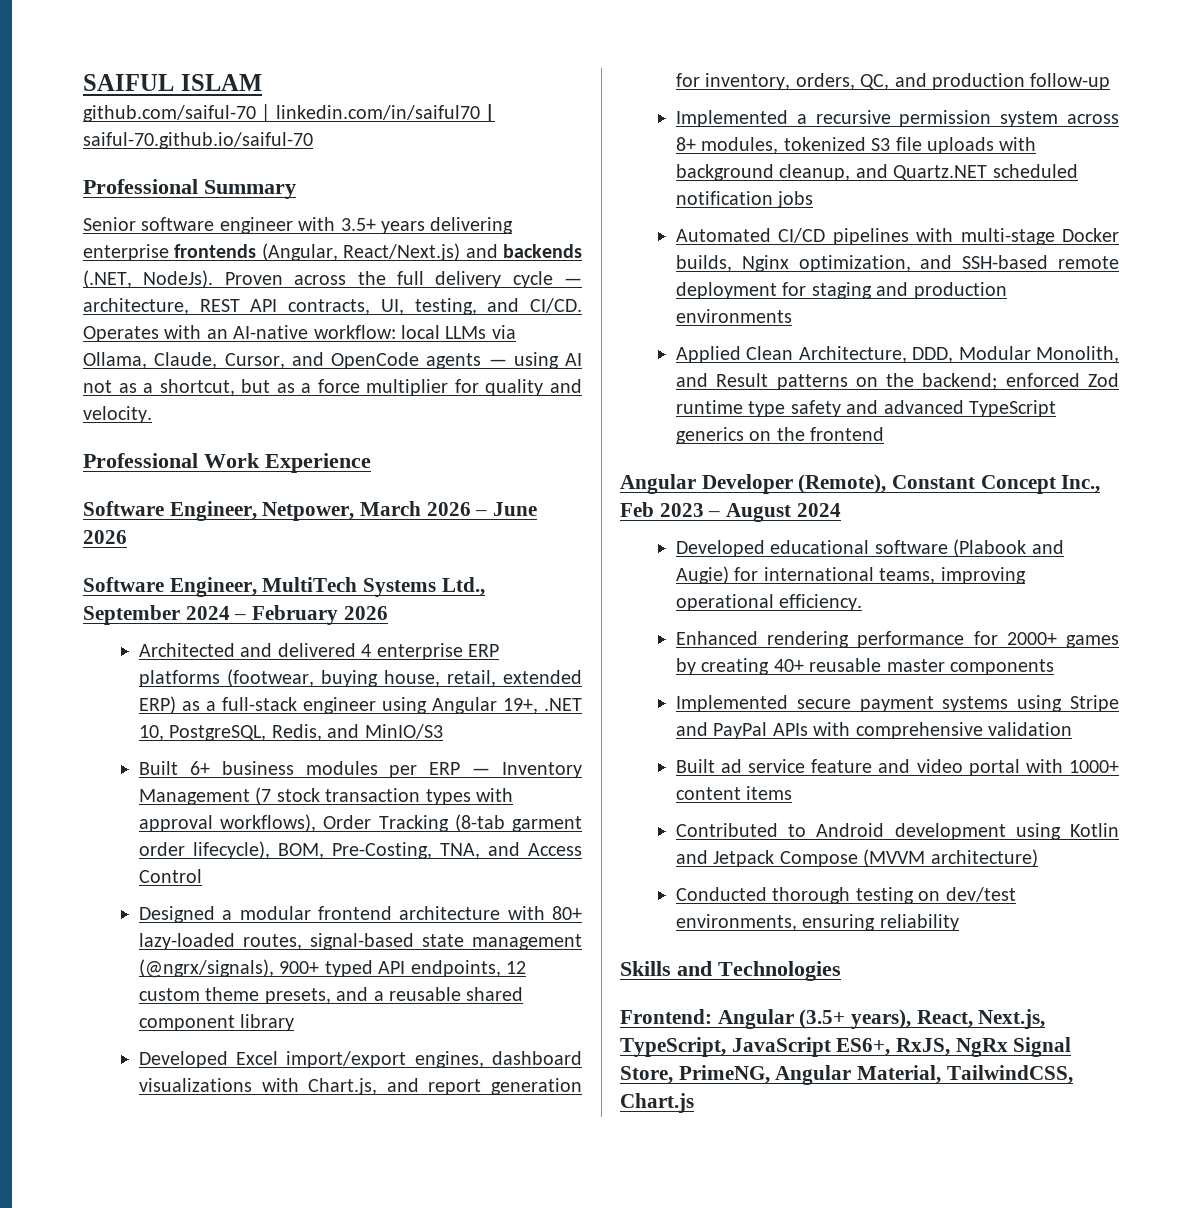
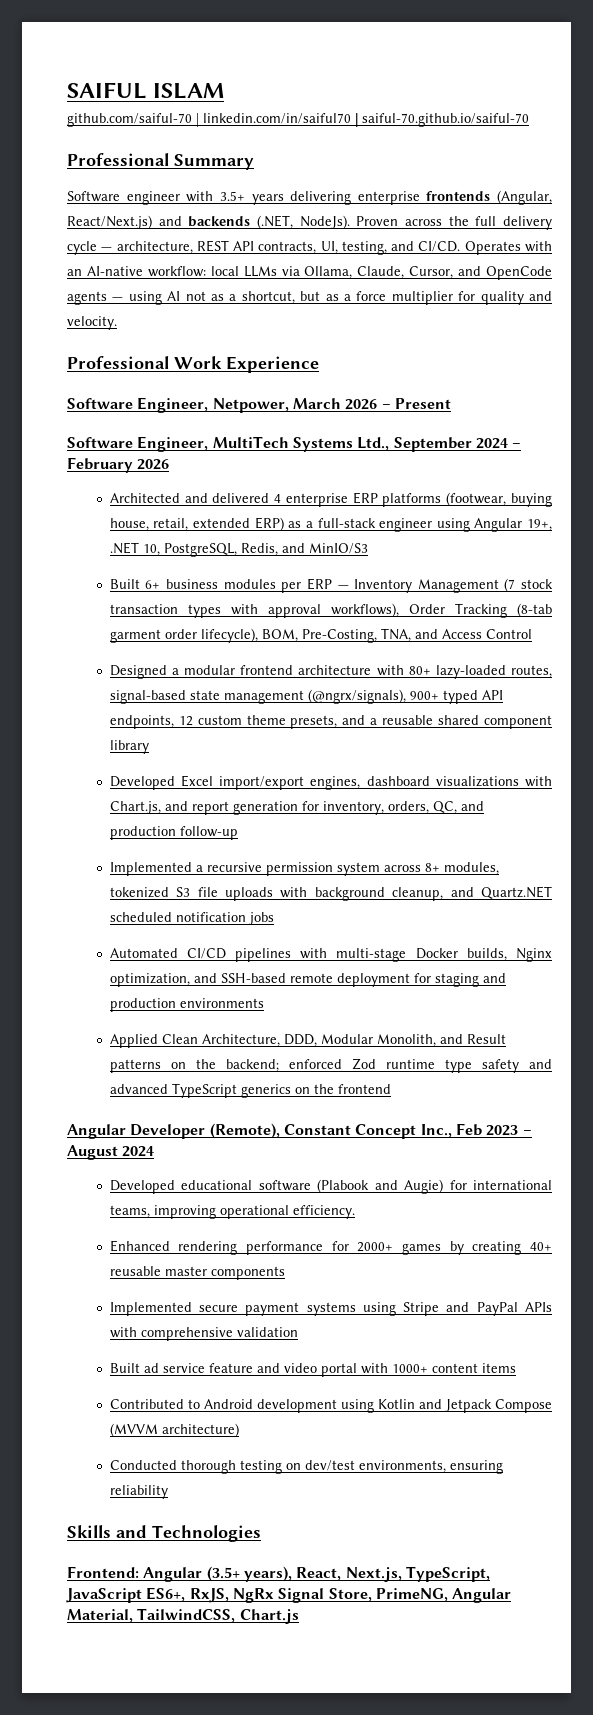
- Senior software engineer with 3.5+ years delivering enterprise frontends (Angular, React/Next.js) and backends (.NET, NodeJs).
+ Software engineer with 3.5+ years delivering enterprise frontends (Angular, React/Next.js) and backends (.NET, NodeJs).
- Software Engineer, Netpower, March 2026 – June 2026
+ Software Engineer, Netpower, March 2026 – Present

